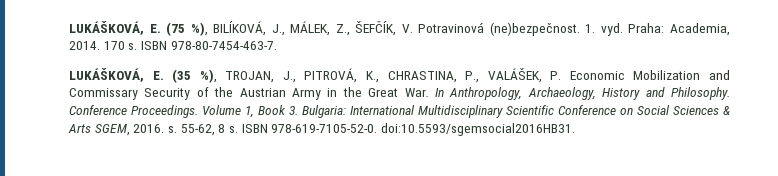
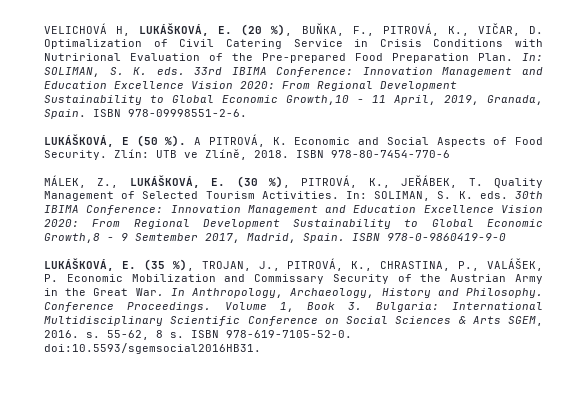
- LUKÁŠKOVÁ, E. (75 %), BILÍKOVÁ, J., MÁLEK, Z., ŠEFČÍK, V. Potravinová (ne)bezpečnost. 1. vyd. Praha: Academia, 2014. 170 s. ISBN 978-80-7454-463-7.
+ VELICHOVÁ H, LUKÁŠKOVÁ, E. (20 %), BUŇKA, F., PITROVÁ, K., VIČAR, D. Optimalization of Civil Catering Service in Crisis Conditions with Nutrirional Evaluation of the Pre-prepared Food Preparation Plan. In: SOLIMAN, S. K. eds. 33rd IBIMA Conference: Innovation Management and Education Excellence Vision 2020: From Regional Development Sustainability to Global Economic Growth,10 - 11 April, 2019, Granada, Spain. ISBN 978-09998551-2-6.
+ LUKÁŠKOVÁ, E (50 %). A PITROVÁ, K. Economic and Social Aspects of Food Security. Zlín: UTB ve Zlíně, 2018. ISBN 978-80-7454-770-6
+ MÁLEK, Z., LUKÁŠKOVÁ, E. (30 %), PITROVÁ, K., JEŘÁBEK, T. Quality Management of Selected Tourism Activities. In: SOLIMAN, S. K. eds. 30th IBIMA Conference: Innovation Management and Education Excellence Vision 2020: From Regional Development Sustainability to Global Economic Growth,8 - 9 Semtember 2017, Madrid, Spain. ISBN 978-0-9860419-9-0

